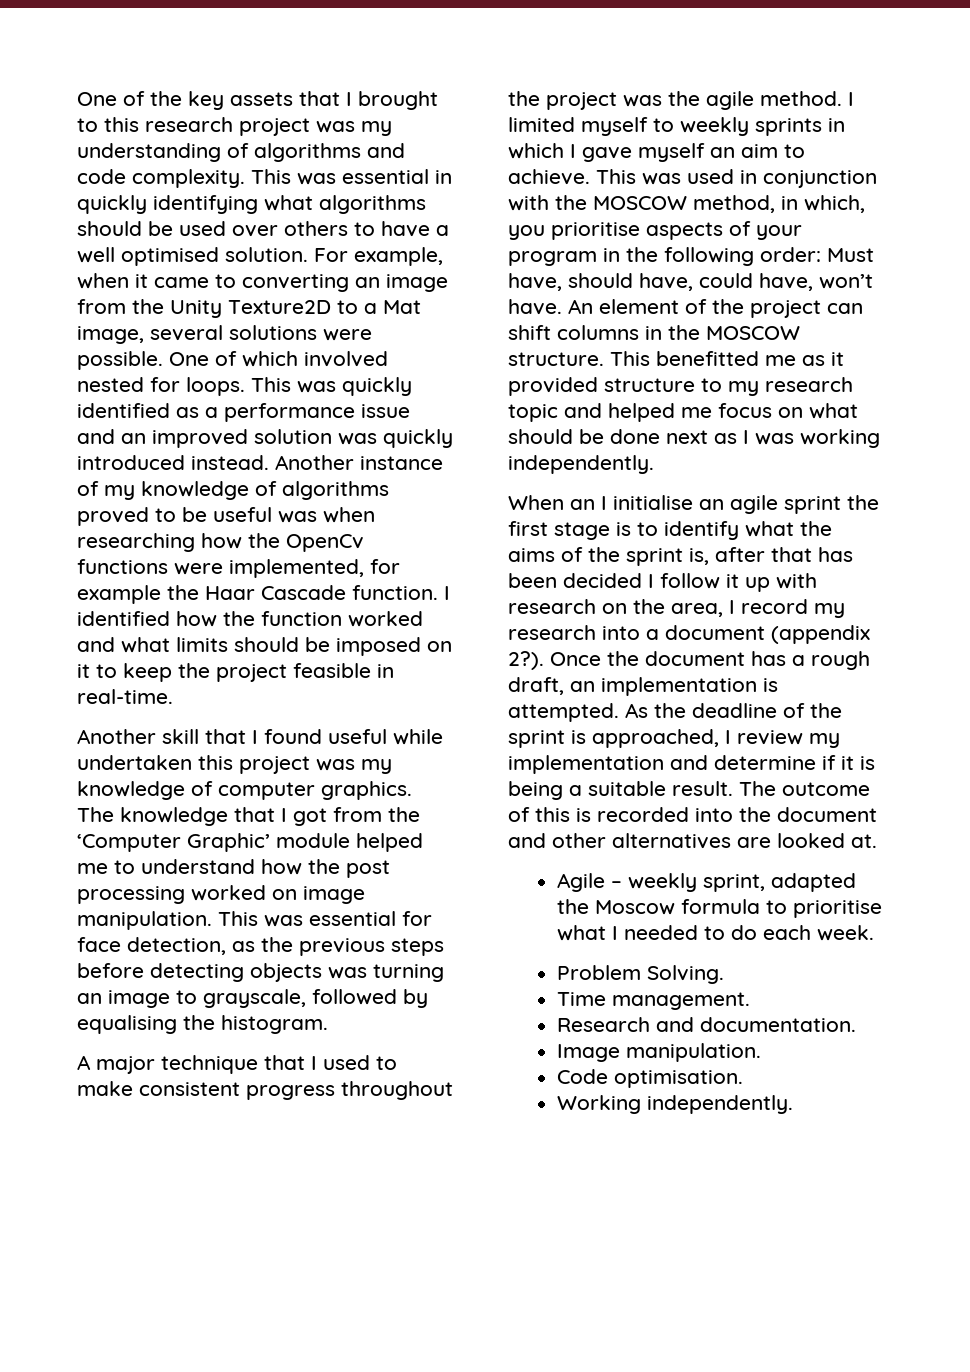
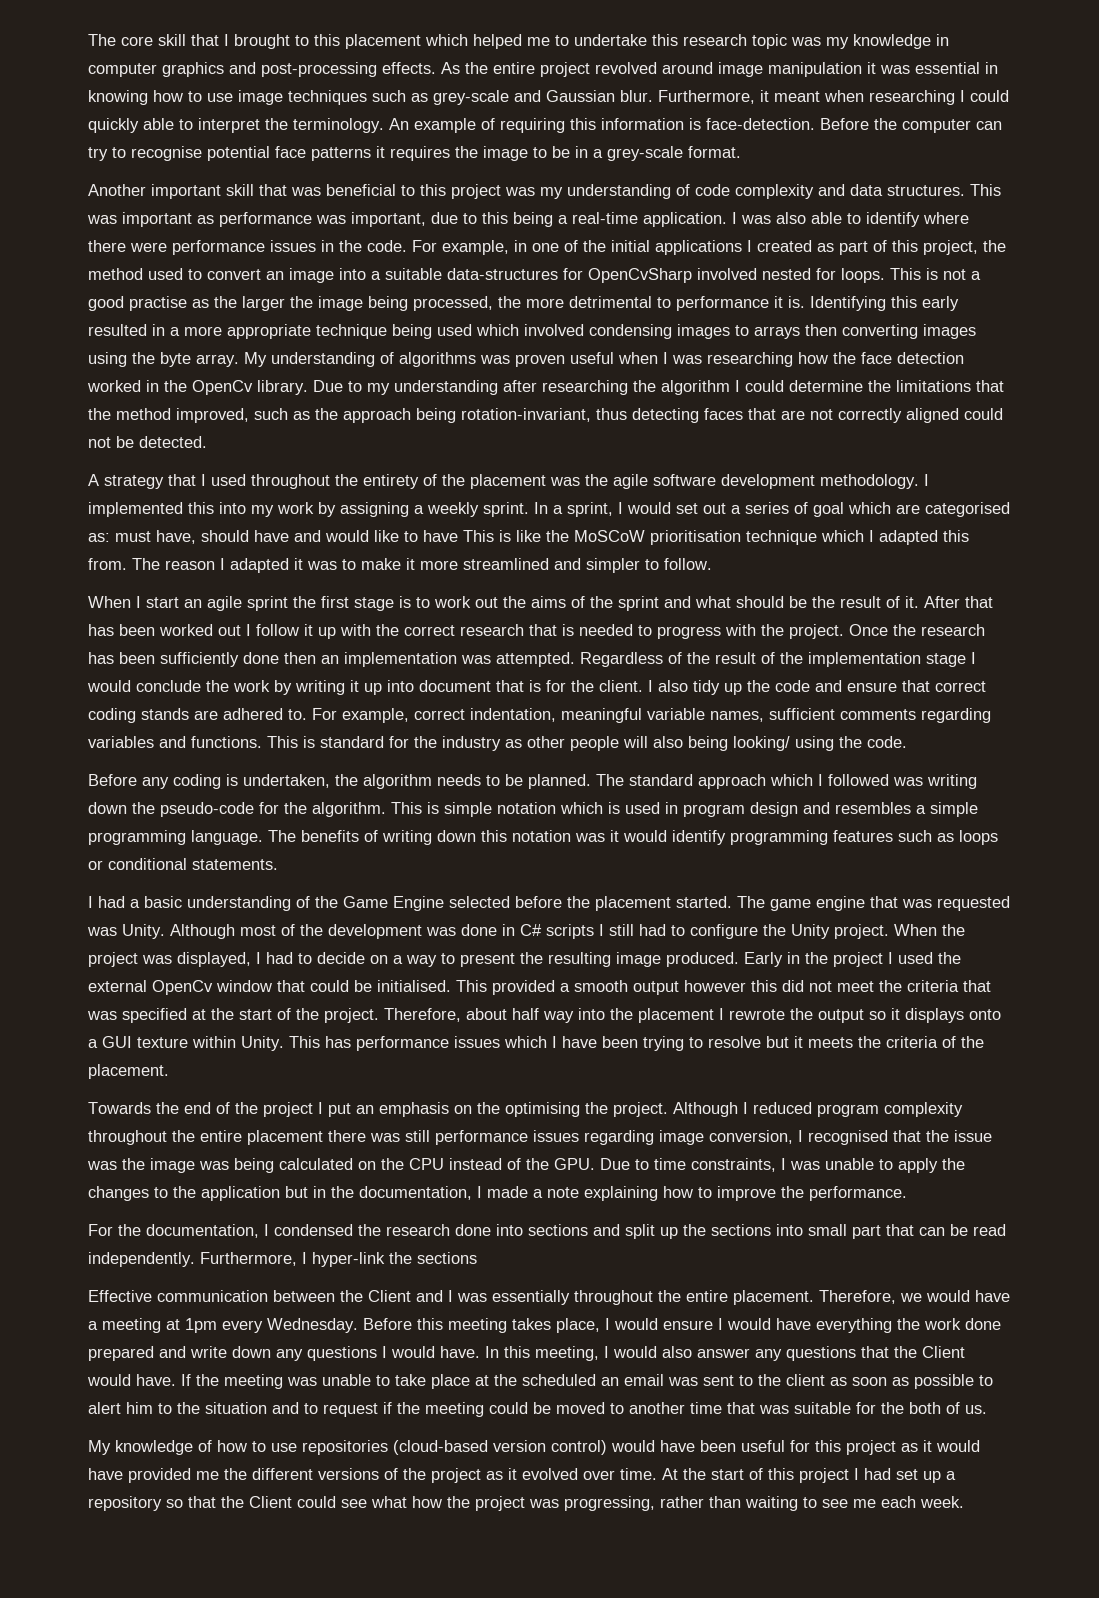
- One of the key assets that I brought to this research project was my understanding of algorithms and code complexity. This was essential in quickly identifying what algorithms should be used over others to have a well optimised solution. For example, when it came to converting an image from the Unity Texture2D to a Mat image, several solutions were possible. One of which involved nested for loops.
+ The core skill that I brought to this placement which helped me to undertake this research topic was my knowledge in computer graphics and post-processing effects. As the entire project revolved around image manipulation it was essential in knowing how to use image techniques such as grey-scale and Gaussian blur. Furthermore, it meant when researching I could quickly able to interpret the terminology. An example of requiring this information is face-detection. Before the computer can try to recognise potential face patterns it requires the image to be in a grey-scale format.
+ Another important skill that was beneficial to this project was my understanding of code complexity and data structures. This was important as performance was important, due to this being a real-time application. I was also able to identify where there were performance issues in the code. For example, in one of the initial applications I created as part of this project, the method used to convert an image into a suitable data-structures for OpenCvSharp involved nested for loops.
- This was quickly identified as a performance issue and an improved solution was quickly introduced instead. Another instance of my knowledge of algorithms proved to be useful was when researching how the OpenCv functions were implemented, for example the Haar Cascade function. I identified how the function worked and what limits should be imposed on it to keep the project feasible in real-time.
- Another skill that I found useful while undertaken this project was my knowledge of computer graphics. The knowledge that I got from the ‘Computer Graphic’ module helped me to understand how the post processing worked on image manipulation. This was essential for face detection, as the previous steps before detecting objects was turning an image to grayscale, followed by equalising the histogram.
+ This is not a good practise as the larger the image being processed, the more detrimental to performance it is. Identifying this early resulted in a more appropriate technique being used which involved condensing images to arrays then converting images using the byte array. My understanding of algorithms was proven useful when I was researching how the face detection worked in the OpenCv library. Due to my understanding after researching the algorithm I could determine the limitations that the method improved, such as the approach being rotation-invariant, thus detecting faces that are not correctly aligned could not be detected.
- A major technique that I used to make consistent progress throughout the project was the agile method. I limited myself to weekly sprints in which I gave myself an aim to achieve. This was used in conjunction with the MOSCOW method, in which, you prioritise aspects of your program in the following order: Must have, should have, could have, won’t have. An element of the project can shift columns in the MOSCOW structure. This benefitted me as it provided structure to my research topic and helped me focus on what should be done next as I was working independently.
- When an I initialise an agile sprint the first stage is to identify what the aims of the sprint is, after that has been decided I follow it up with research on the area, I record my research into a document (appendix 2?). Once the document has a rough draft, an implementation is attempted. As the deadline of the sprint is approached, I review my implementation and determine if it is being a suitable result. The outcome of this is recorded into the document and other alternatives are looked at.
- Agile – weekly sprint, adapted the Moscow formula to prioritise what I needed to do each week.
- Problem Solving.
- Time management.
- Research and documentation.
- Image manipulation.
- Code optimisation.
- Working independently.
+ A strategy that I used throughout the entirety of the placement was the agile software development methodology. I implemented this into my work by assigning a weekly sprint. In a sprint, I would set out a series of goal which are categorised as: must have, should have and would like to have This is like the MoSCoW prioritisation technique which I adapted this from. The reason I adapted it was to make it more streamlined and simpler to follow.
+ When I start an agile sprint the first stage is to work out the aims of the sprint and what should be the result of it. After that has been worked out I follow it up with the correct research that is needed to progress with the project. Once the research has been sufficiently done then an implementation was attempted. Regardless of the result of the implementation stage I would conclude the work by writing it up into document that is for the client. I also tidy up the code and ensure that correct coding stands are adhered to. For example, correct indentation, meaningful variable names, sufficient comments regarding variables and functions. This is standard for the industry as other people will also being looking/ using the code.
+ Before any coding is undertaken, the algorithm needs to be planned. The standard approach which I followed was writing down the pseudo-code for the algorithm. This is simple notation which is used in program design and resembles a simple programming language. The benefits of writing down this notation was it would identify programming features such as loops or conditional statements.
+ I had a basic understanding of the Game Engine selected before the placement started. The game engine that was requested was Unity. Although most of the development was done in C# scripts I still had to configure the Unity project. When the project was displayed, I had to decide on a way to present the resulting image produced. Early in the project I used the external OpenCv window that could be initialised. This provided a smooth output however this did not meet the criteria that was specified at the start of the project. Therefore, about half way into the placement I rewrote the output so it displays onto a GUI texture within Unity. This has performance issues which I have been trying to resolve but it meets the criteria of the placement.
+ Towards the end of the project I put an emphasis on the optimising the project. Although I reduced program complexity throughout the entire placement there was still performance issues regarding image conversion, I recognised that the issue was the image was being calculated on the CPU instead of the GPU. Due to time constraints, I was unable to apply the changes to the application but in the documentation, I made a note explaining how to improve the performance.
+ For the documentation, I condensed the research done into sections and split up the sections into small part that can be read independently. Furthermore, I hyper-link the sections
+ Effective communication between the Client and I was essentially throughout the entire placement. Therefore, we would have a meeting at 1pm every Wednesday. Before this meeting takes place, I would ensure I would have everything the work done prepared and write down any questions I would have. In this meeting, I would also answer any questions that the Client would have. If the meeting was unable to take place at the scheduled an email was sent to the client as soon as possible to alert him to the situation and to request if the meeting could be moved to another time that was suitable for the both of us.
+ My knowledge of how to use repositories (cloud-based version control) would have been useful for this project as it would have provided me the different versions of the project as it evolved over time. At the start of this project I had set up a repository so that the Client could see what how the project was progressing, rather than waiting to see me each week.

